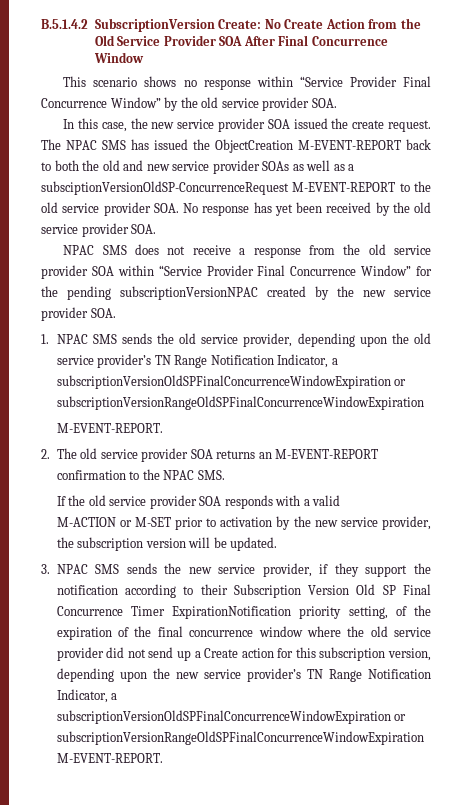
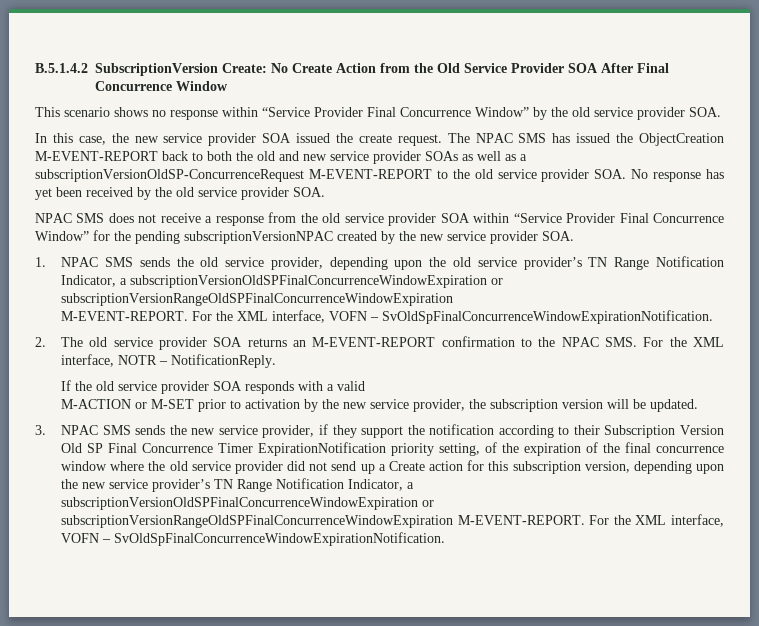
- The NPAC SMS has issued the ObjectCreation M-EVENT-REPORT back to both the old and new service provider SOAs as well as a subsciptionVersionOldSP-ConcurrenceRequest M-EVENT-REPORT to the old service provider SOA. No response has yet been received by the old service provider SOA.
+ The NPAC SMS has issued the ObjectCreation M-EVENT-REPORT back to both the old and new service provider SOAs as well as a subscriptionVersionOldSP-ConcurrenceRequest M-EVENT-REPORT to the old service provider SOA. No response has yet been received by the old service provider SOA.
  1. NPAC SMS sends the old service provider, depending upon the old service provider’s TN Range Notification Indicator, a subscriptionVersionOldSPFinalConcurrenceWindowExpiration or subscriptionVersionRangeOldSPFinalConcurrenceWindowExpiration
- M-EVENT-REPORT.
+ M-EVENT-REPORT. For the XML interface, VOFN – SvOldSpFinalConcurrenceWindowExpirationNotification.
- 2. The old service provider SOA returns an M-EVENT-REPORT confirmation to the NPAC SMS.
+ 2. The old service provider SOA returns an M-EVENT-REPORT confirmation to the NPAC SMS. For the XML interface, NOTR – NotificationReply.
- 3. NPAC SMS sends the new service provider, if they support the notification according to their Subscription Version Old SP Final Concurrence Timer ExpirationNotification priority setting, of the expiration of the final concurrence window where the old service provider did not send up a Create action for this subscription version, depending upon the new service provider’s TN Range Notification Indicator, a subscriptionVersionOldSPFinalConcurrenceWindowExpiration or subscriptionVersionRangeOldSPFinalConcurrenceWindowExpiration M-EVENT-REPORT.
+ 3. NPAC SMS sends the new service provider, if they support the notification according to their Subscription Version Old SP Final Concurrence Timer ExpirationNotification priority setting, of the expiration of the final concurrence window where the old service provider did not send up a Create action for this subscription version, depending upon the new service provider’s TN Range Notification Indicator, a subscriptionVersionOldSPFinalConcurrenceWindowExpiration or subscriptionVersionRangeOldSPFinalConcurrenceWindowExpiration M-EVENT-REPORT. For the XML interface, VOFN – SvOldSpFinalConcurrenceWindowExpirationNotification.

